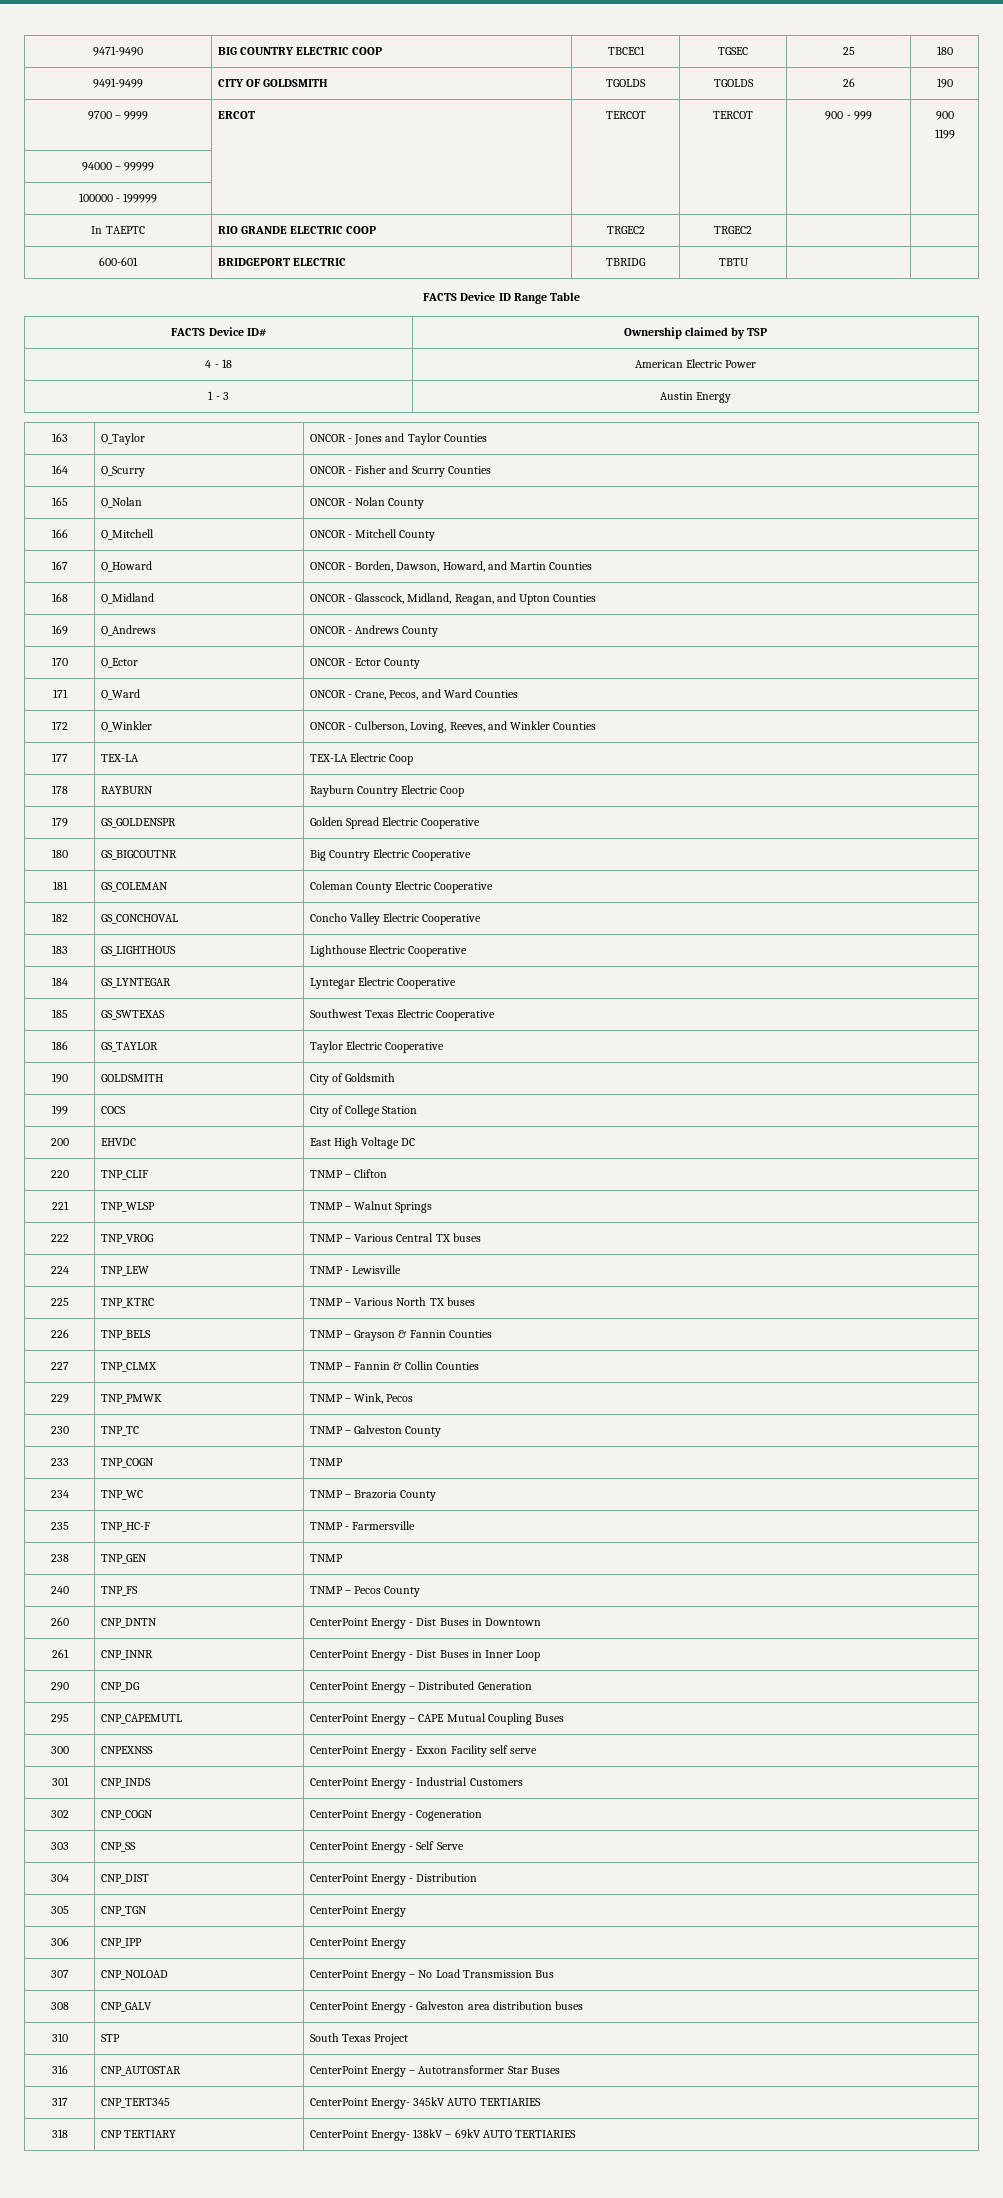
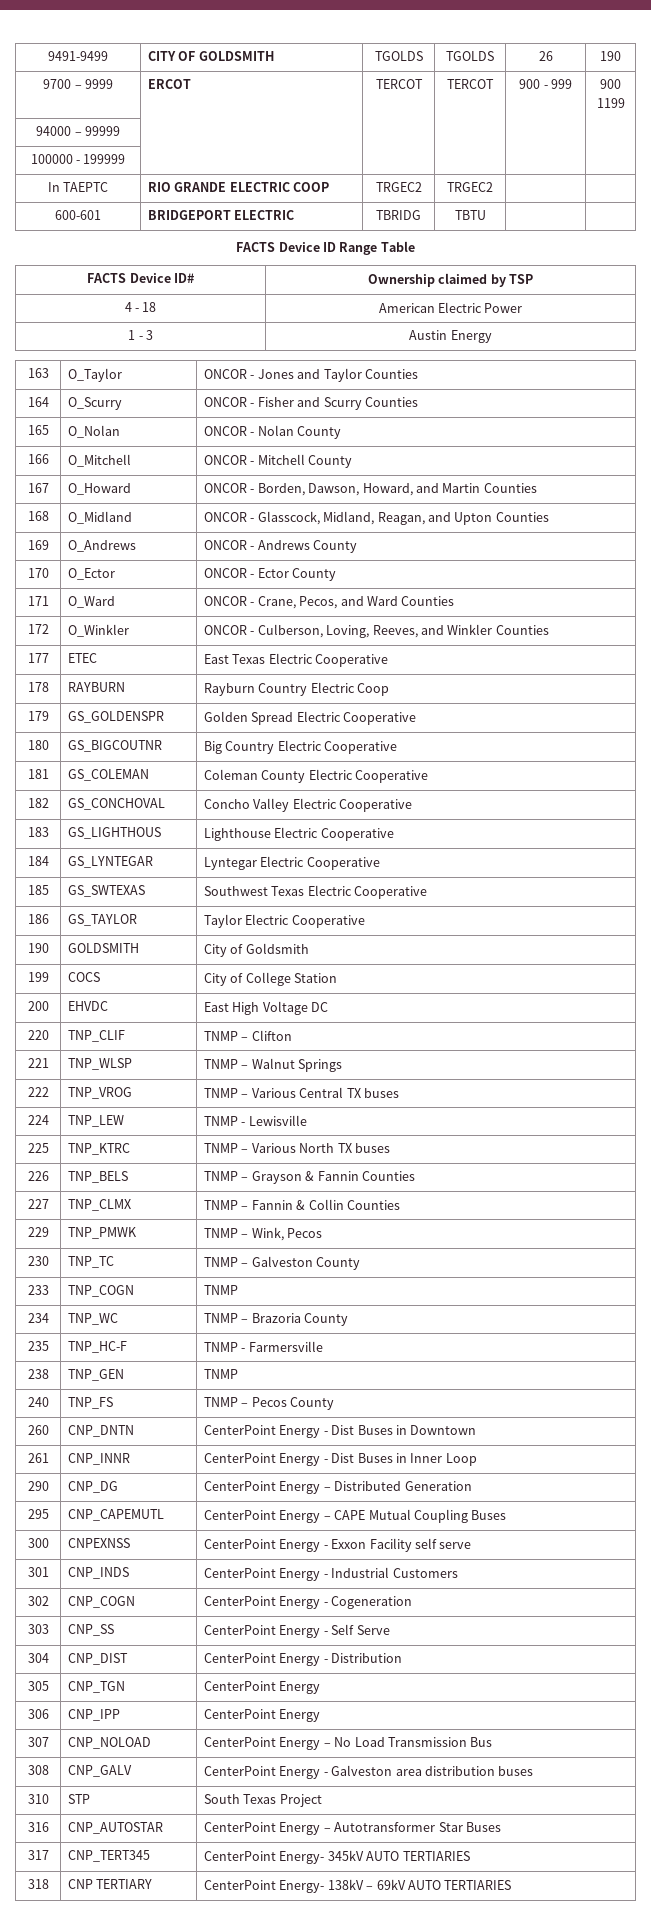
- 9471-9490 | BIG COUNTRY ELECTRIC COOP | TBCEC1 | TGSEC | 25 | 180
- 177 | TEX-LA | TEX-LA Electric Coop
+ 177 | ETEC | East Texas Electric Cooperative

